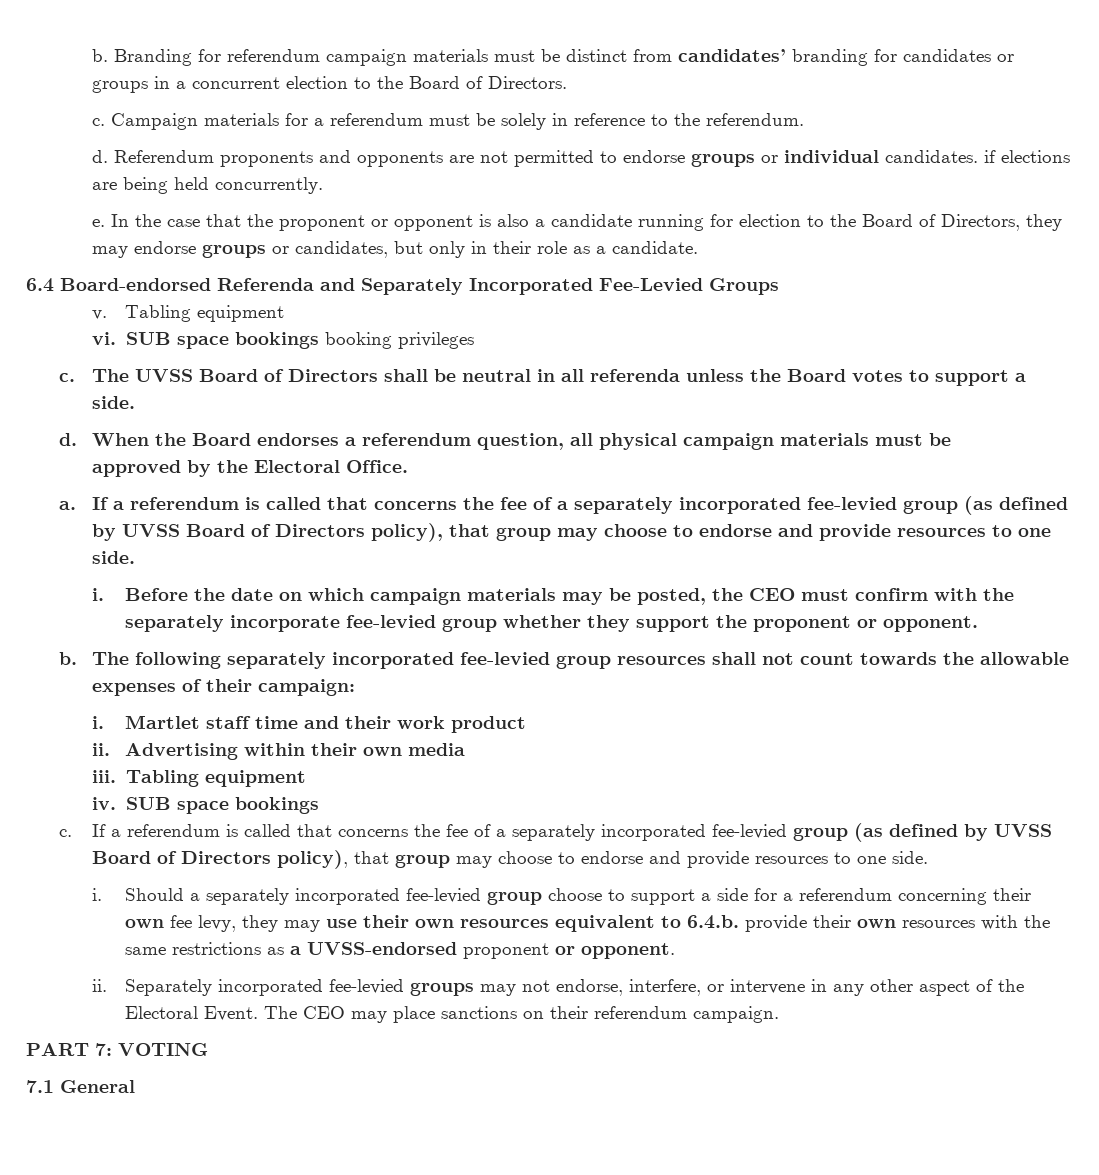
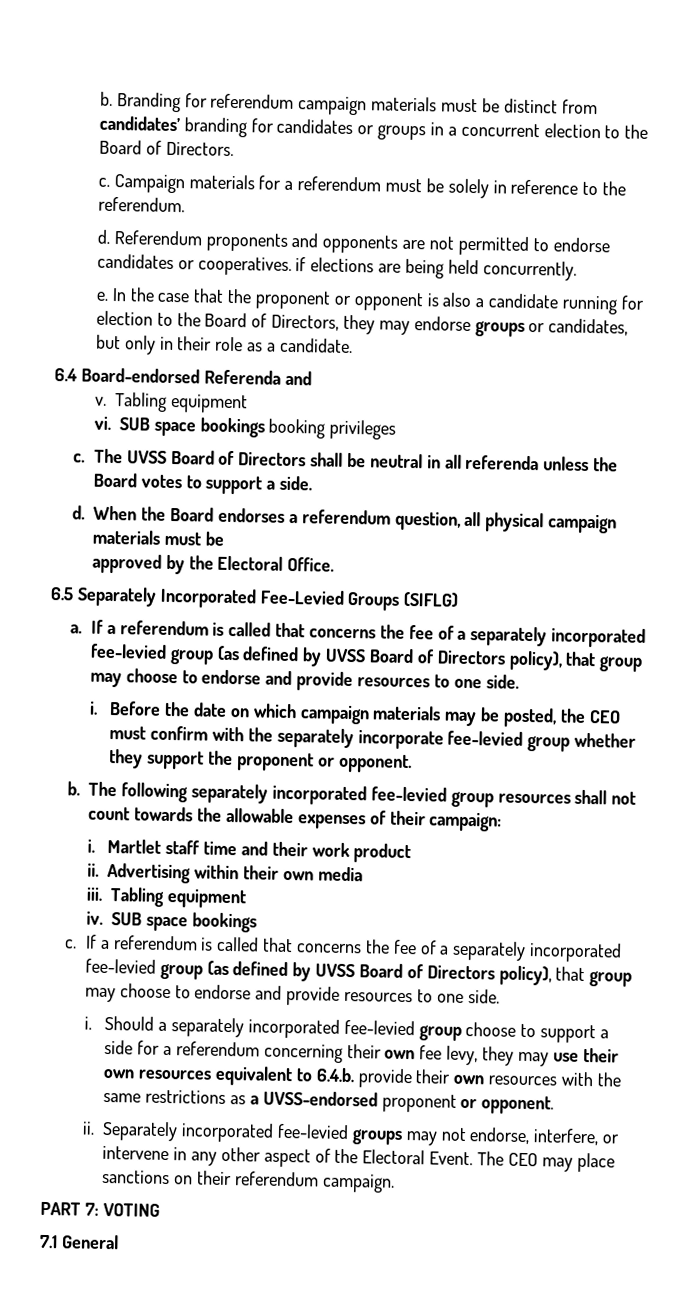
- Referendum proponents and opponents are not permitted to endorse groups or individual candidates. if elections are being held concurrently.
+ Referendum proponents and opponents are not permitted to endorse candidates or cooperatives. if elections are being held concurrently.
- 6.4 Board-endorsed Referenda and Separately Incorporated Fee-Levied Groups
+ 6.4 Board-endorsed Referenda and
+ 6.5 Separately Incorporated Fee-Levied Groups (SIFLG)

